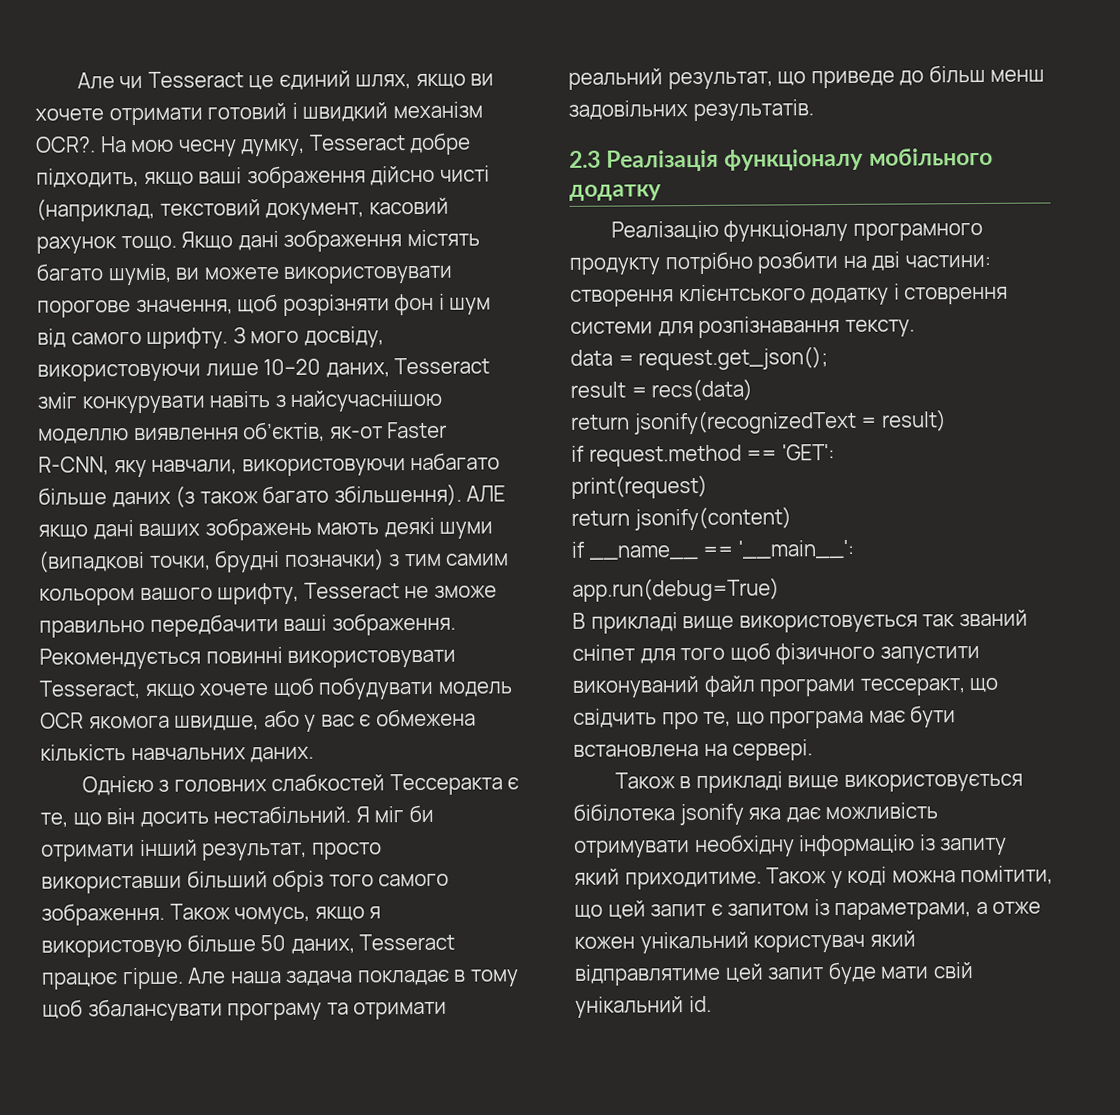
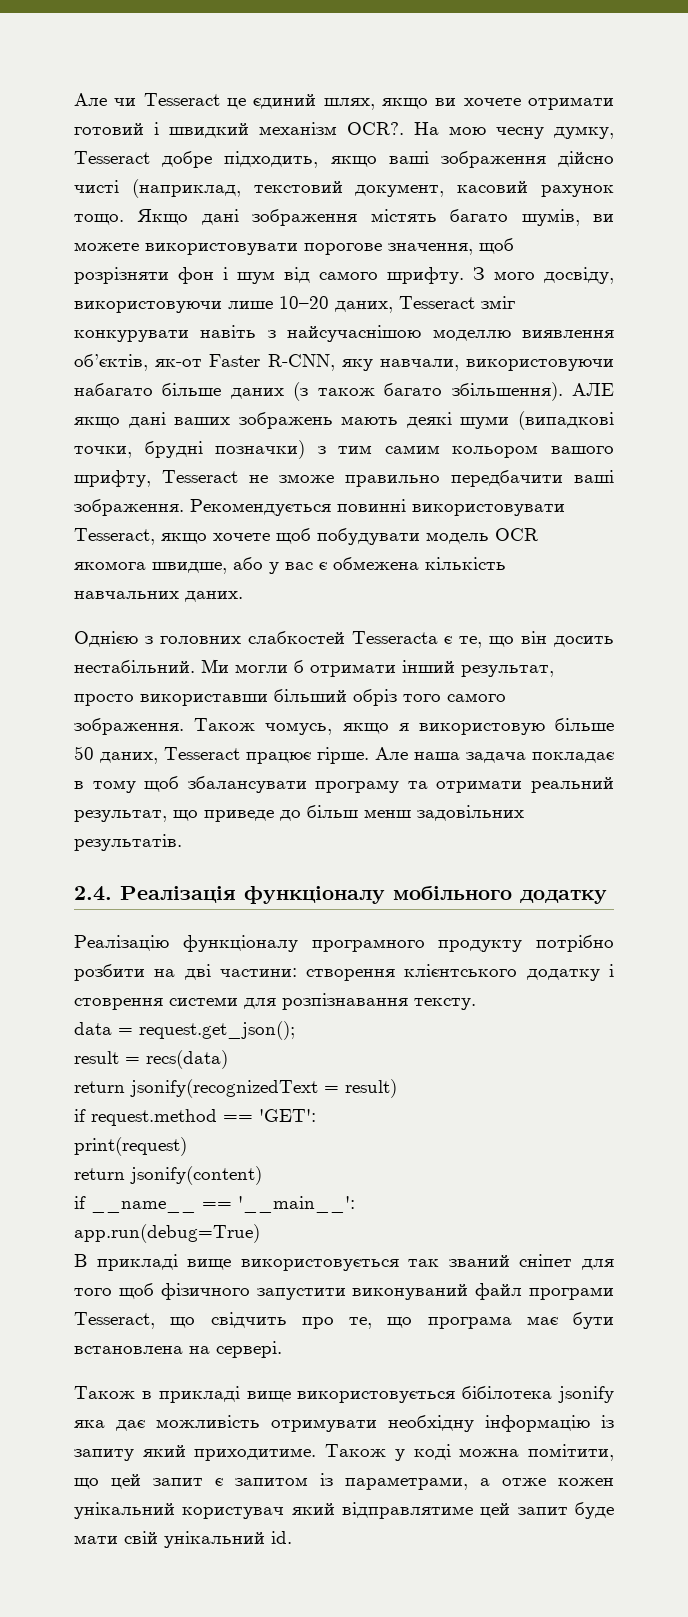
- Однією з головних слабкостей Тессеракта є те, що він досить нестабільний.
+ Однією з головних слабкостей Tesseractа є те, що він досить нестабільний.
- Я міг би отримати інший результат, просто використавши більший обріз того самого зображення.
+ Ми могли б отримати інший результат, просто використавши більший обріз того самого зображення.
- 2.3 Реалізація функціоналу мобільного додатку
+ 2.4. Реалізація функціоналу мобільного додатку
- В прикладі вище використовується так званий сніпет для того щоб фізичного запустити виконуваний файл програми тессеракт, що свідчить про те, що програма має бути встановлена на сервері.
+ В прикладі вище використовується так званий сніпет для того щоб фізичного запустити виконуваний файл програми Tesseract, що свідчить про те, що програма має бути встановлена на сервері.

